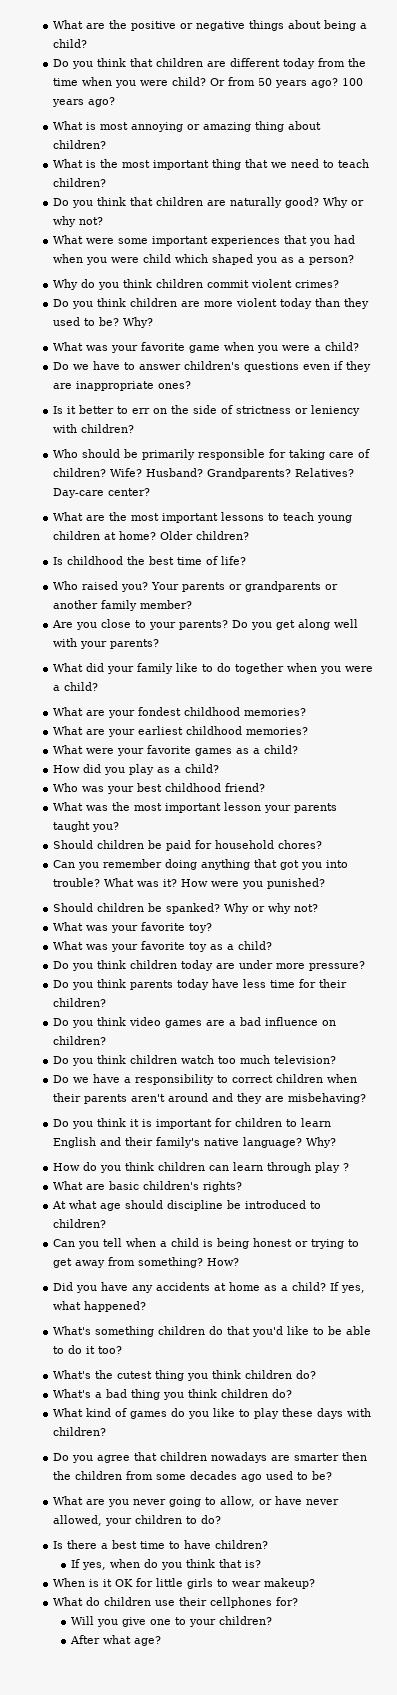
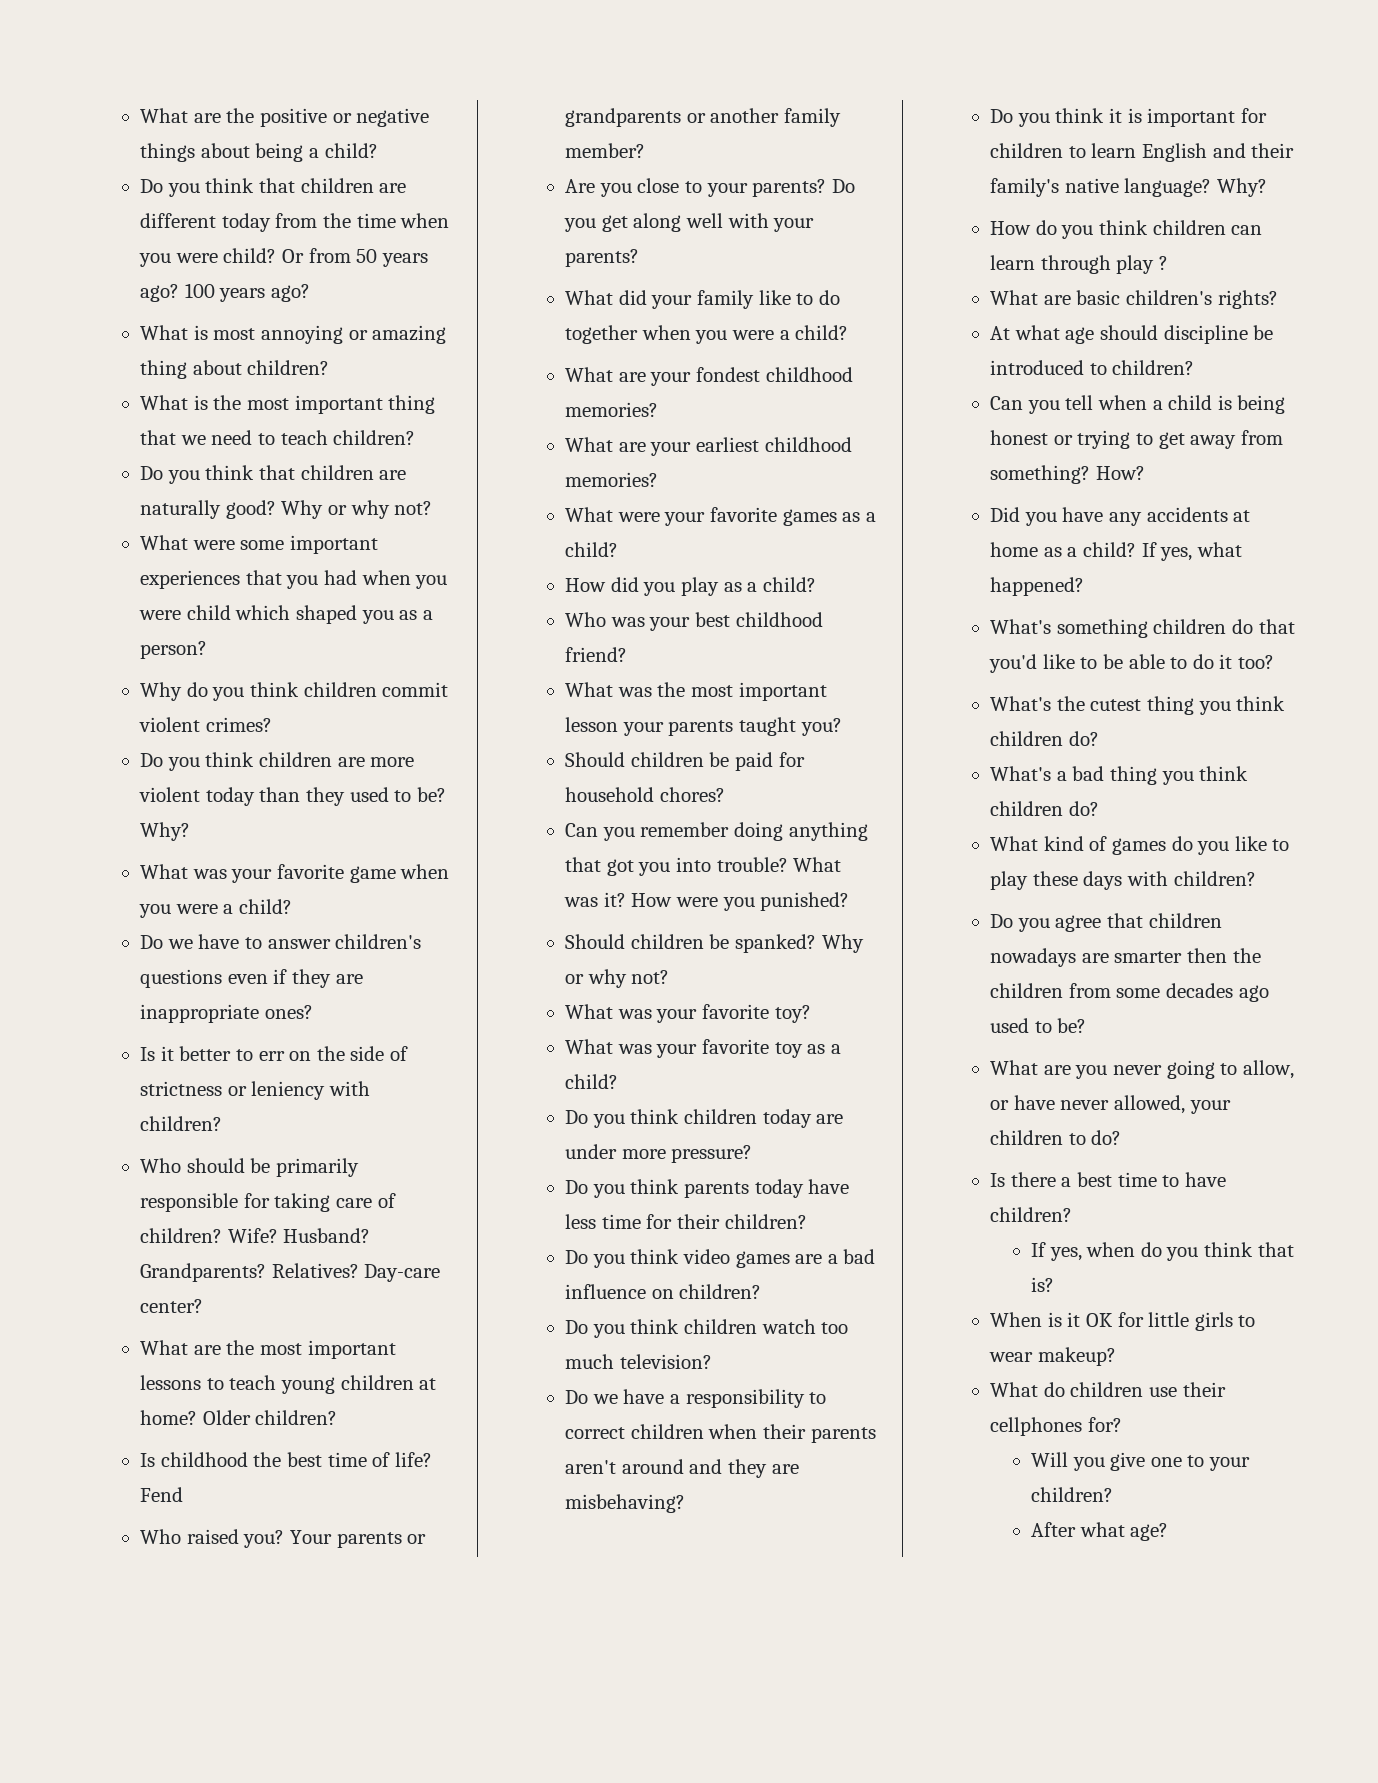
+ Fend

